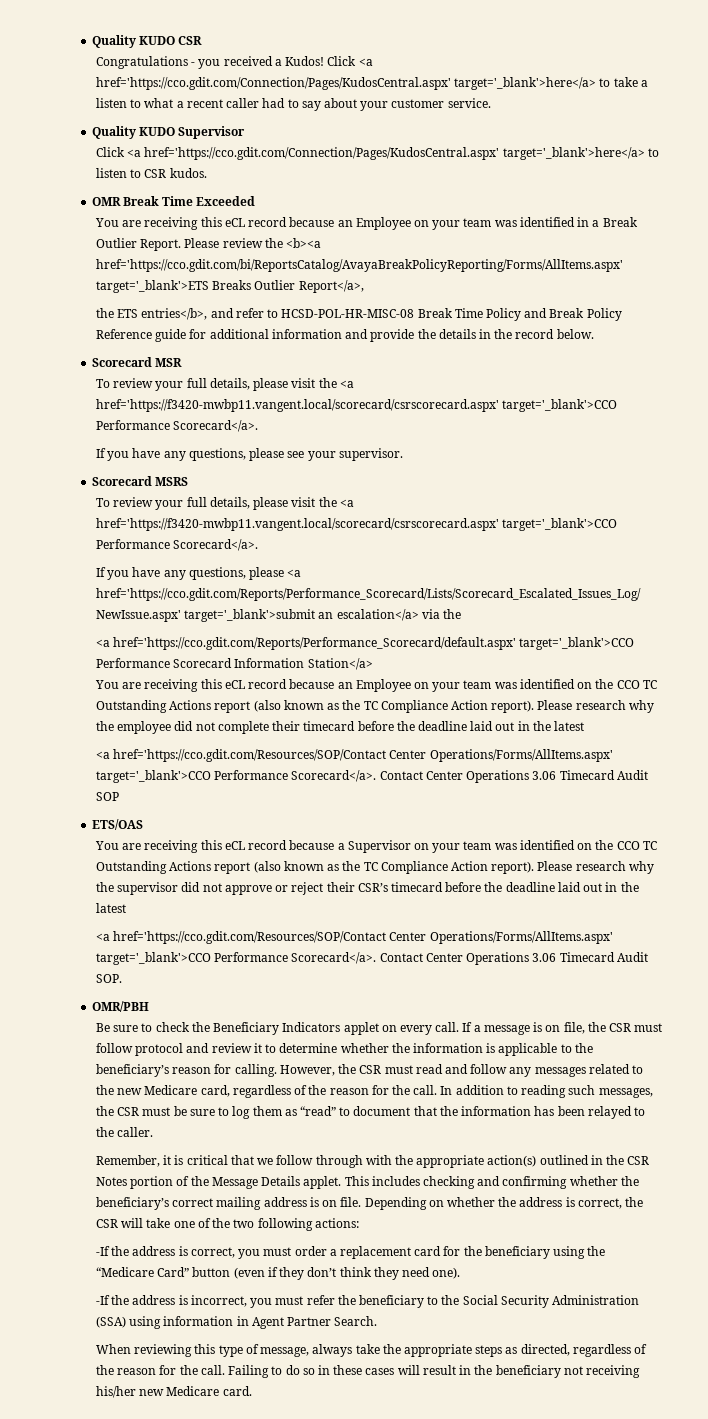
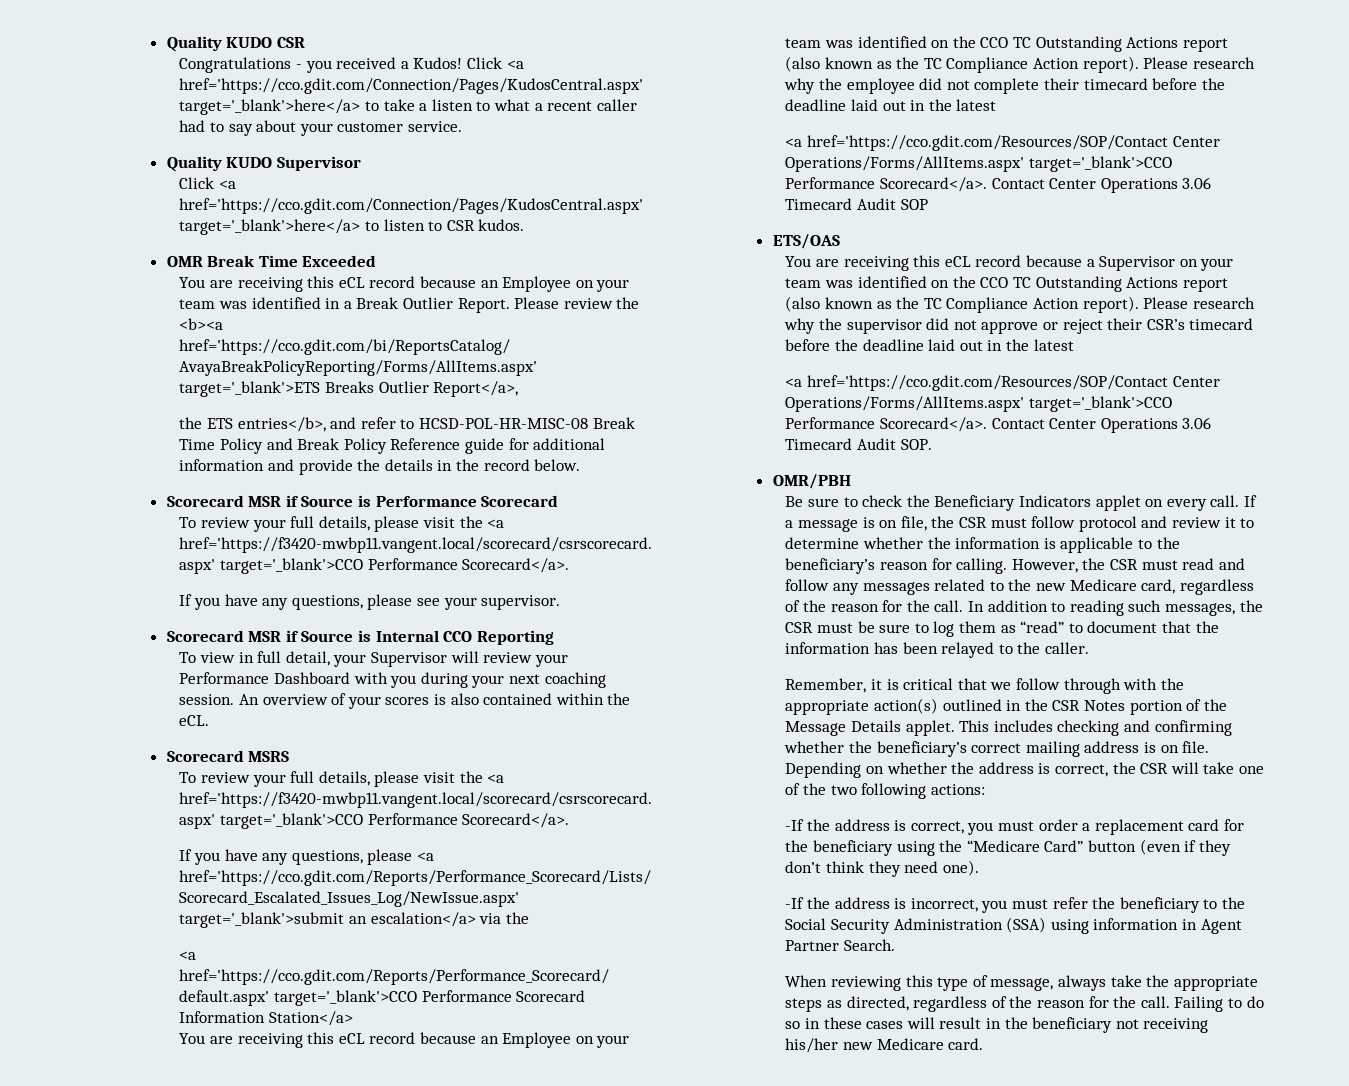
- Scorecard MSR
+ Scorecard MSR if Source is Performance Scorecard
+ Scorecard MSR if Source is Internal CCO Reporting
+ To view in full detail, your Supervisor will review your Performance Dashboard with you during your next coaching session. An overview of your scores is also contained within the eCL.

